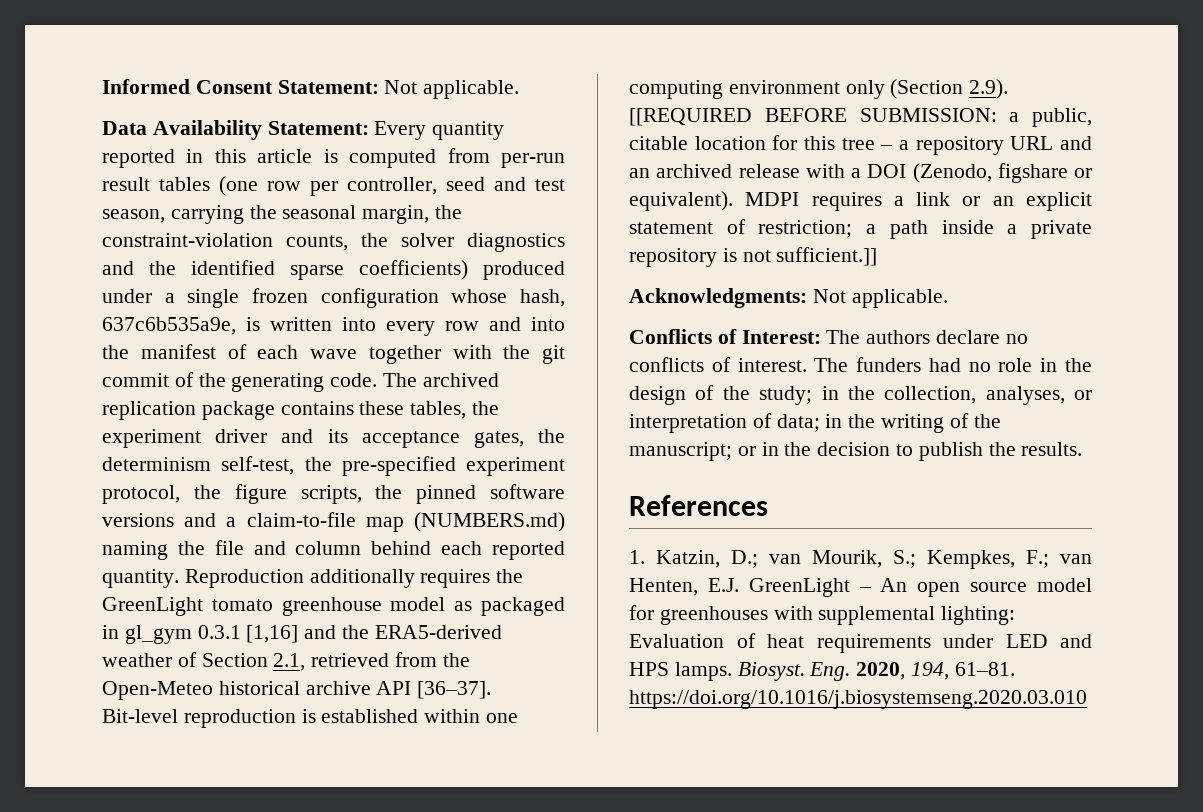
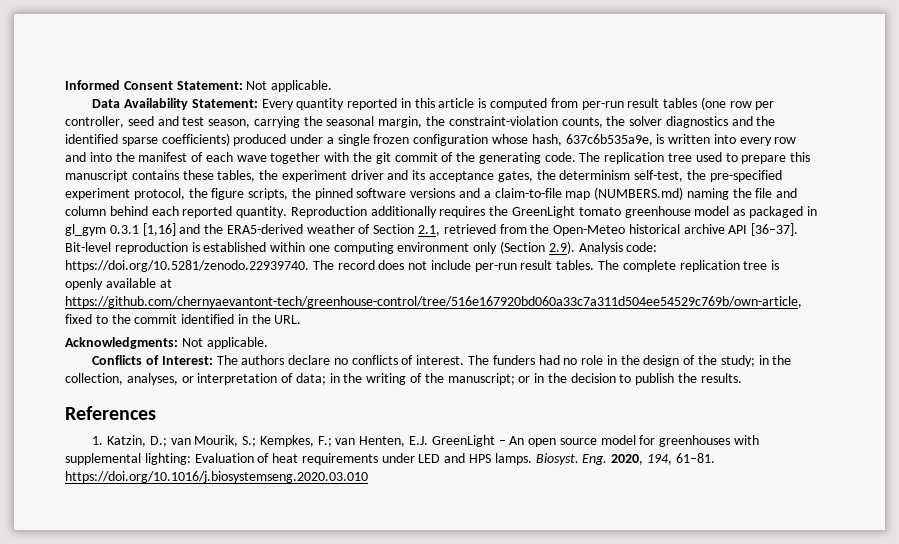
- The archived replication package contains these tables, the experiment driver and its acceptance gates, the determinism self-test, the pre-specified experiment protocol, the figure scripts, the pinned software versions and a claim-to-file map (NUMBERS.md) naming the file and column behind each reported quantity.
+ The replication tree used to prepare this manuscript contains these tables, the experiment driver and its acceptance gates, the determinism self-test, the pre-specified experiment protocol, the figure scripts, the pinned software versions and a claim-to-file map (NUMBERS.md) naming the file and column behind each reported quantity.
- Bit-level reproduction is established within one computing environment only (Section 2.9). [[REQUIRED BEFORE SUBMISSION: a public, citable location for this tree – a repository URL and an archived release with a DOI (Zenodo, figshare or equivalent). MDPI requires a link or an explicit statement of restriction; a path inside a private repository is not sufficient.]]
+ Bit-level reproduction is established within one computing environment only (Section 2.9). Analysis code: https://doi.org/10.5281/zenodo.22939740. The record does not include per-run result tables. The complete replication tree is openly available at https://github.com/chernyaevantont-tech/greenhouse-control/tree/516e167920bd060a33c7a311d504ee54529c769b/own-article, fixed to the commit identified in the URL.

